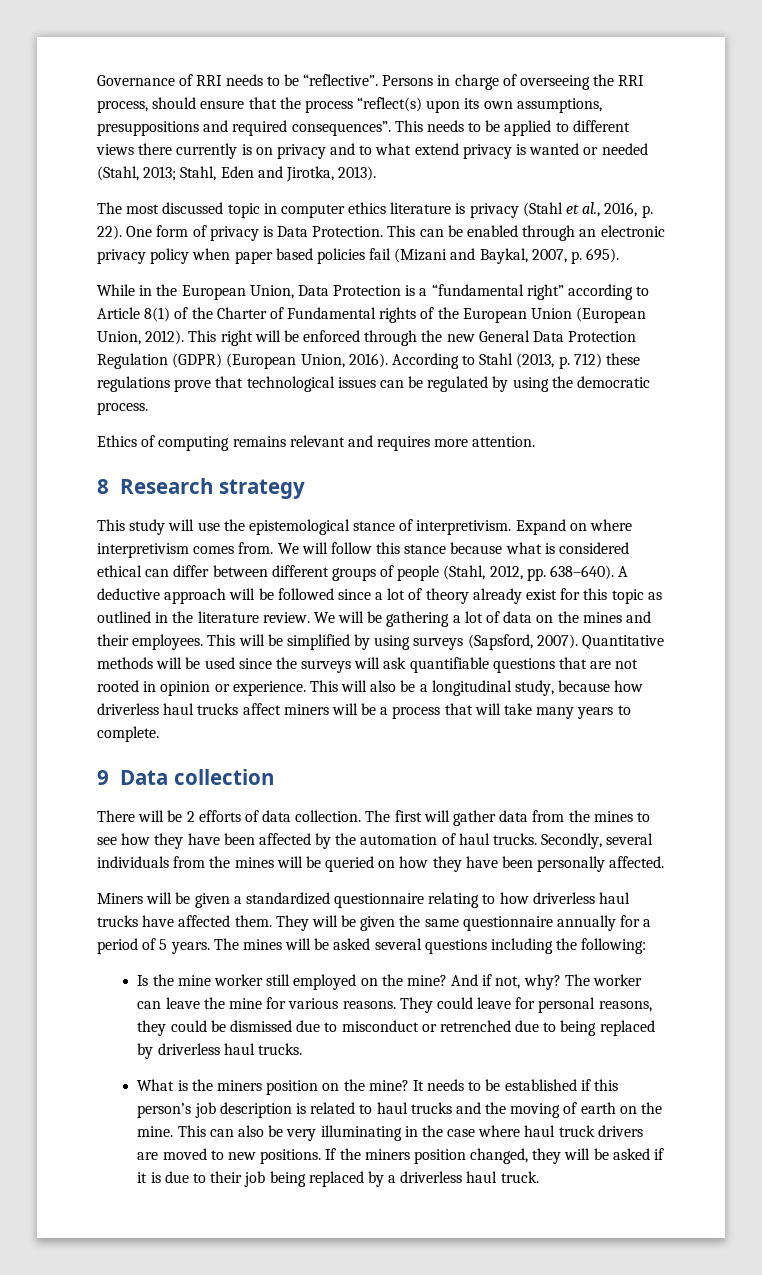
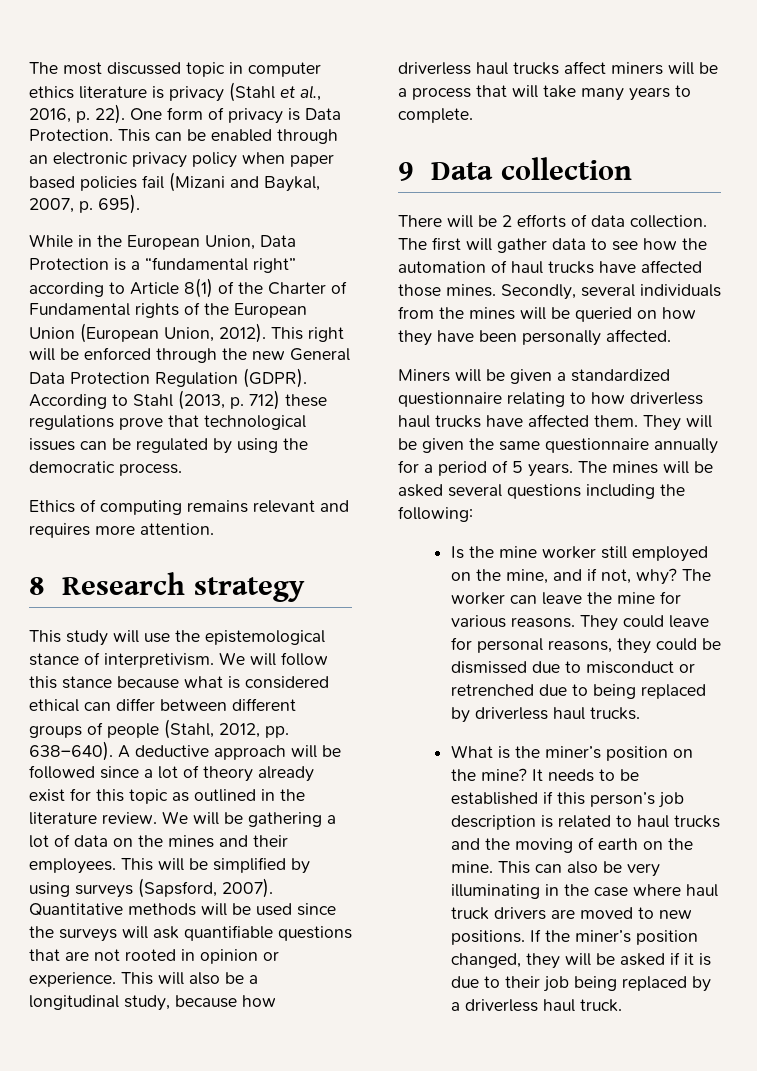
- Governance of RRI needs to be “reflective”. Persons in charge of overseeing the RRI process, should ensure that the process “reflect(s) upon its own assumptions, presuppositions and required consequences”. This needs to be applied to different views there currently is on privacy and to what extend privacy is wanted or needed (Stahl, 2013; Stahl, Eden and Jirotka, 2013).
- This right will be enforced through the new General Data Protection Regulation (GDPR) (European Union, 2016).
+ This right will be enforced through the new General Data Protection Regulation (GDPR).
- Expand on where interpretivism comes from.
- The first will gather data from the mines to see how they have been affected by the automation of haul trucks.
+ The first will gather data to see how the automation of haul trucks have affected those mines.
- Is the mine worker still employed on the mine? And if not, why?
+ Is the mine worker still employed on the mine, and if not, why?
- What is the miners position on the mine?
+ What is the miner’s position on the mine?
- If the miners position changed, they will be asked if it is due to their job being replaced by a driverless haul truck.
+ If the miner’s position changed, they will be asked if it is due to their job being replaced by a driverless haul truck.

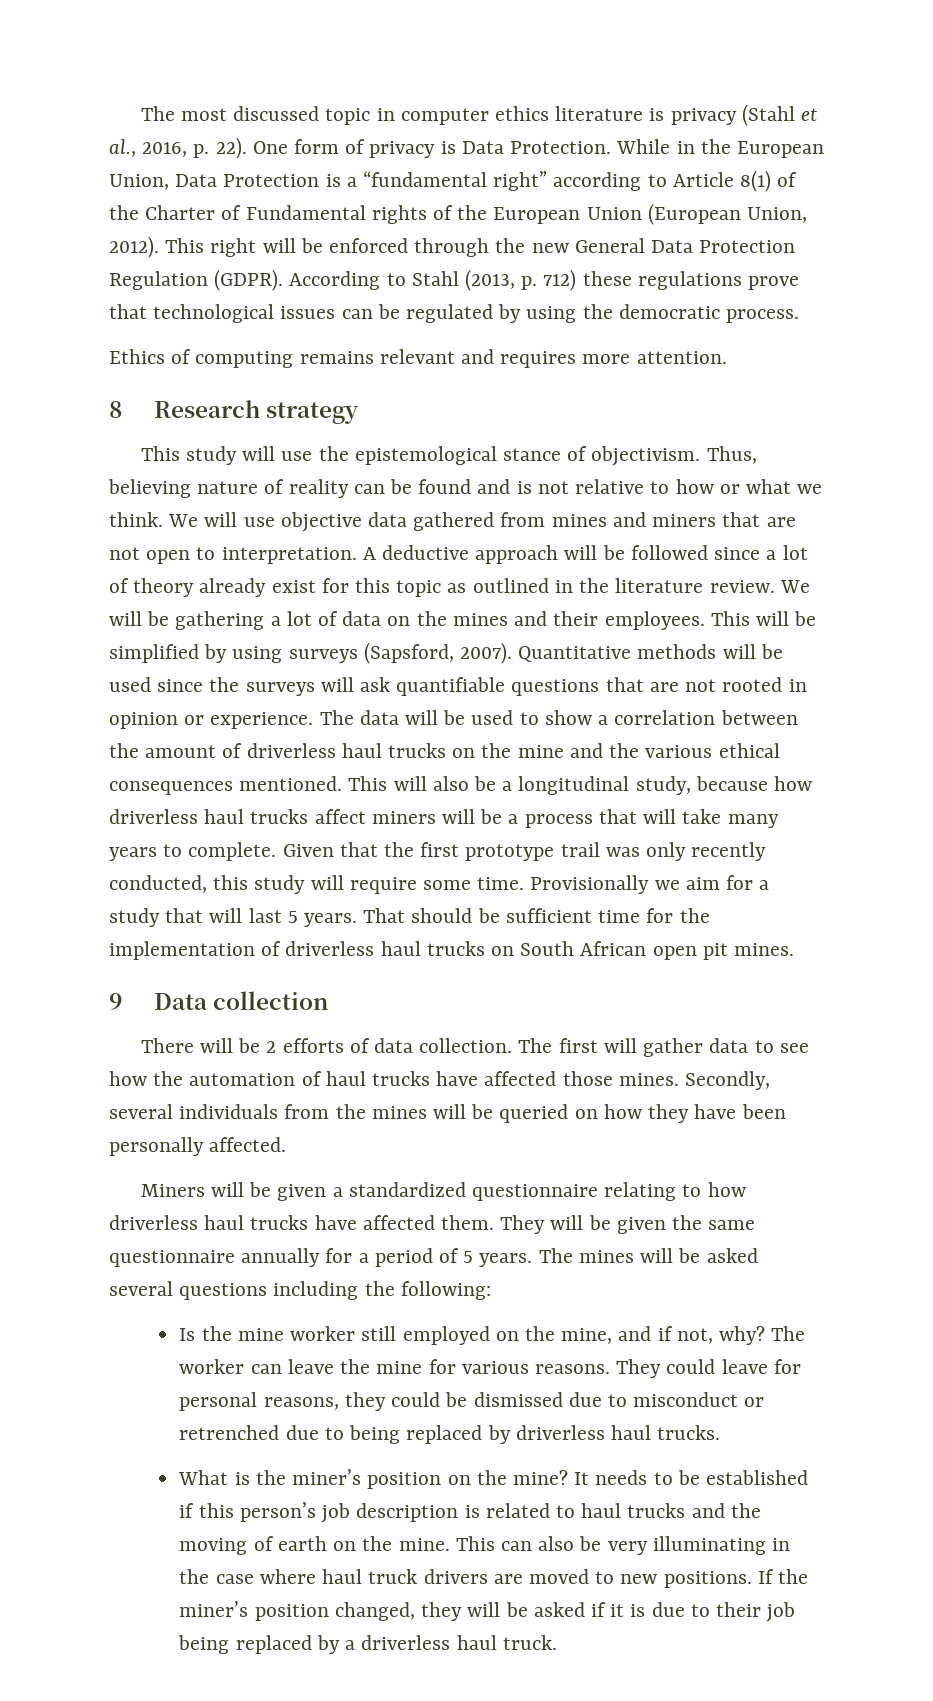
- One form of privacy is Data Protection. This can be enabled through an electronic privacy policy when paper based policies fail (Mizani and Baykal, 2007, p. 695).
- While in the European Union, Data Protection is a “fundamental right” according to Article 8(1) of the Charter of Fundamental rights of the European Union (European Union, 2012).
+ One form of privacy is Data Protection. While in the European Union, Data Protection is a “fundamental right” according to Article 8(1) of the Charter of Fundamental rights of the European Union (European Union, 2012).
- This study will use the epistemological stance of interpretivism. We will follow this stance because what is considered ethical can differ between different groups of people (Stahl, 2012, pp. 638–640).
+ This study will use the epistemological stance of objectivism. Thus, believing nature of reality can be found and is not relative to how or what we think. We will use objective data gathered from mines and miners that are not open to interpretation.
+ The data will be used to show a correlation between the amount of driverless haul trucks on the mine and the various ethical consequences mentioned.
+ Given that the first prototype trail was only recently conducted, this study will require some time. Provisionally we aim for a study that will last 5 years. That should be sufficient time for the implementation of driverless haul trucks on South African open pit mines.

